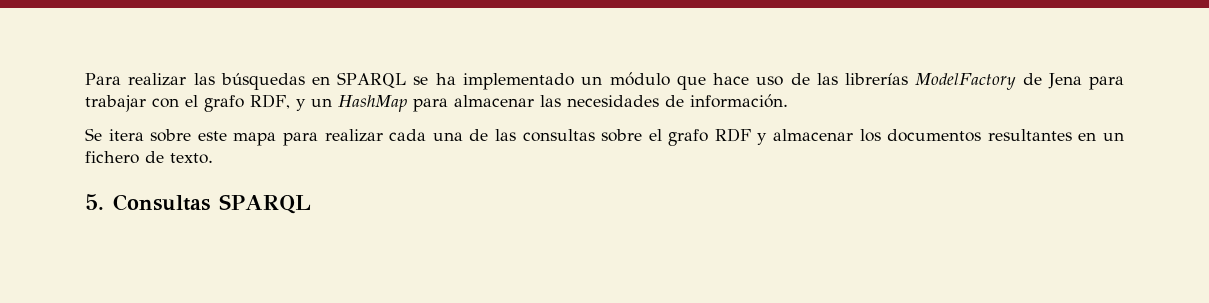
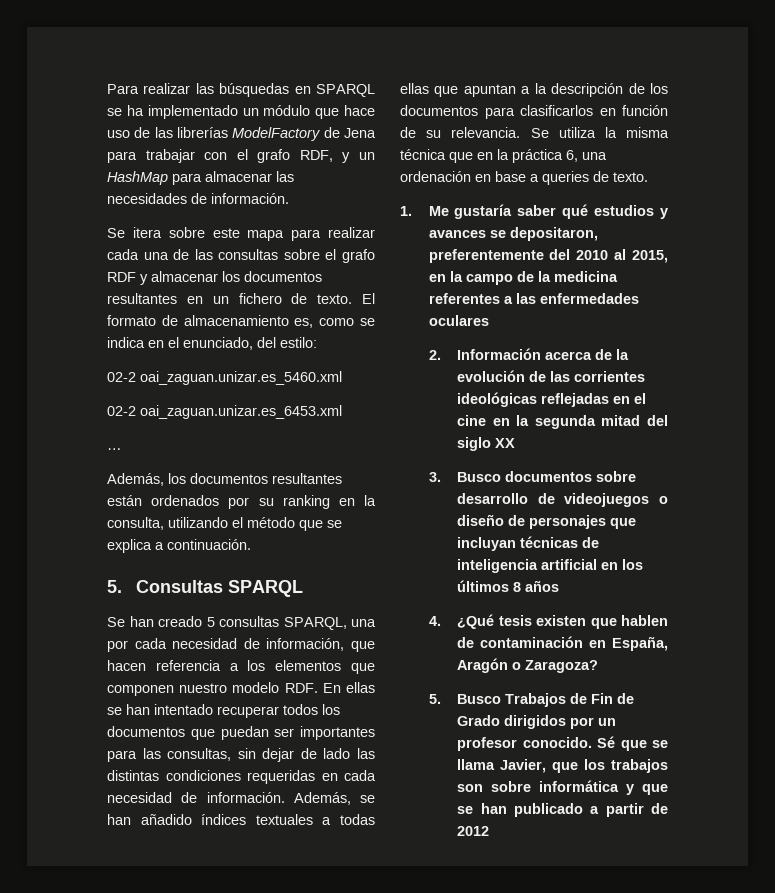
- Se itera sobre este mapa para realizar cada una de las consultas sobre el grafo RDF y almacenar los documentos resultantes en un fichero de texto.
+ Se itera sobre este mapa para realizar cada una de las consultas sobre el grafo RDF y almacenar los documentos resultantes en un fichero de texto. El formato de almacenamiento es, como se indica en el enunciado, del estilo:
+ 02-2 oai_zaguan.unizar.es_5460.xml
+ 02-2 oai_zaguan.unizar.es_6453.xml
+ …
+ Además, los documentos resultantes están ordenados por su ranking en la consulta, utilizando el método que se explica a continuación.
  5. Consultas SPARQL
+ Se han creado 5 consultas SPARQL, una por cada necesidad de información, que hacen referencia a los elementos que componen nuestro modelo RDF. En ellas se han intentado recuperar todos los documentos que puedan ser importantes para las consultas, sin dejar de lado las distintas condiciones requeridas en cada necesidad de información. Además, se han añadido índices textuales a todas ellas que apuntan a la descripción de los documentos para clasificarlos en función de su relevancia. Se utiliza la misma técnica que en la práctica 6, una ordenación en base a queries de texto.
+ 1. Me gustaría saber qué estudios y avances se depositaron, preferentemente del 2010 al 2015, en la campo de la medicina referentes a las enfermedades oculares
+ 2. Información acerca de la evolución de las corrientes ideológicas reflejadas en el cine en la segunda mitad del siglo XX
+ 3. Busco documentos sobre desarrollo de videojuegos o diseño de personajes que incluyan técnicas de inteligencia artificial en los últimos 8 años
+ 4. ¿Qué tesis existen que hablen de contaminación en España, Aragón o Zaragoza?
+ 5. Busco Trabajos de Fin de Grado dirigidos por un profesor conocido. Sé que se llama Javier, que los trabajos son sobre informática y que se han publicado a partir de 2012

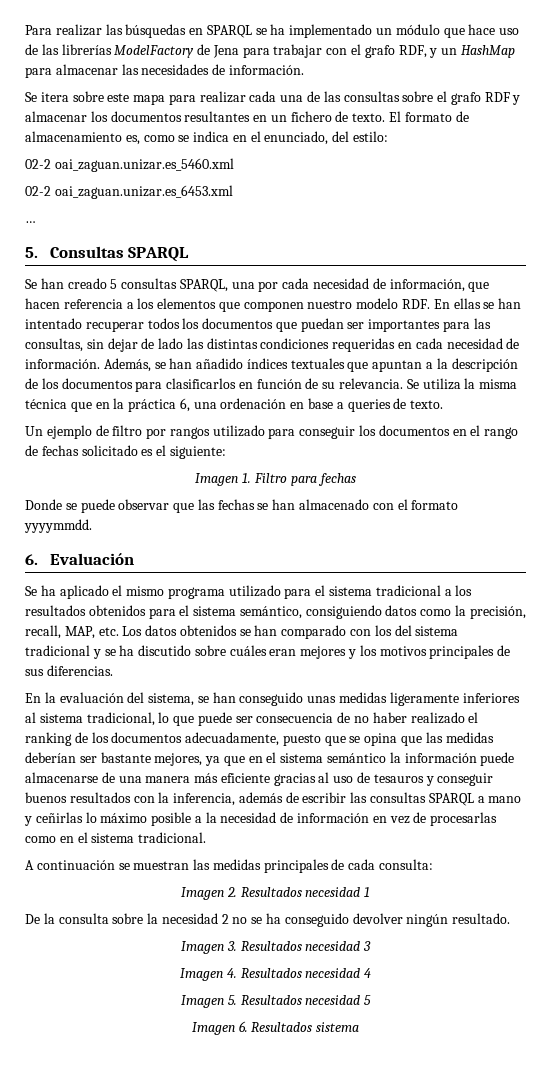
- Además, los documentos resultantes están ordenados por su ranking en la consulta, utilizando el método que se explica a continuación.
- Además, se han añadido índices textuales a todas ellas que apuntan a la descripción de los documentos para clasificarlos en función de su relevancia.
+ Además, se han añadido índices textuales que apuntan a la descripción de los documentos para clasificarlos en función de su relevancia.
- 1. Me gustaría saber qué estudios y avances se depositaron, preferentemente del 2010 al 2015, en la campo de la medicina referentes a las enfermedades oculares
- 2. Información acerca de la evolución de las corrientes ideológicas reflejadas en el cine en la segunda mitad del siglo XX
- 3. Busco documentos sobre desarrollo de videojuegos o diseño de personajes que incluyan técnicas de inteligencia artificial en los últimos 8 años
- 4. ¿Qué tesis existen que hablen de contaminación en España, Aragón o Zaragoza?
- 5. Busco Trabajos de Fin de Grado dirigidos por un profesor conocido. Sé que se llama Javier, que los trabajos son sobre informática y que se han publicado a partir de 2012
+ Un ejemplo de filtro por rangos utilizado para conseguir los documentos en el rango de fechas solicitado es el siguiente:
+ Imagen 1. Filtro para fechas
+ Donde se puede observar que las fechas se han almacenado con el formato yyyymmdd.
+ 6. Evaluación
+ Se ha aplicado el mismo programa utilizado para el sistema tradicional a los resultados obtenidos para el sistema semántico, consiguiendo datos como la precisión, recall, MAP, etc. Los datos obtenidos se han comparado con los del sistema tradicional y se ha discutido sobre cuáles eran mejores y los motivos principales de sus diferencias.
+ En la evaluación del sistema, se han conseguido unas medidas ligeramente inferiores al sistema tradicional, lo que puede ser consecuencia de no haber realizado el ranking de los documentos adecuadamente, puesto que se opina que las medidas deberían ser bastante mejores, ya que en el sistema semántico la información puede almacenarse de una manera más eficiente gracias al uso de tesauros y conseguir buenos resultados con la inferencia, además de escribir las consultas SPARQL a mano y ceñirlas lo máximo posible a la necesidad de información en vez de procesarlas como en el sistema tradicional.
+ A continuación se muestran las medidas principales de cada consulta:
+ Imagen 2. Resultados necesidad 1
+ De la consulta sobre la necesidad 2 no se ha conseguido devolver ningún resultado.
+ Imagen 3. Resultados necesidad 3
+ Imagen 4. Resultados necesidad 4
+ Imagen 5. Resultados necesidad 5
+ Imagen 6. Resultados sistema

